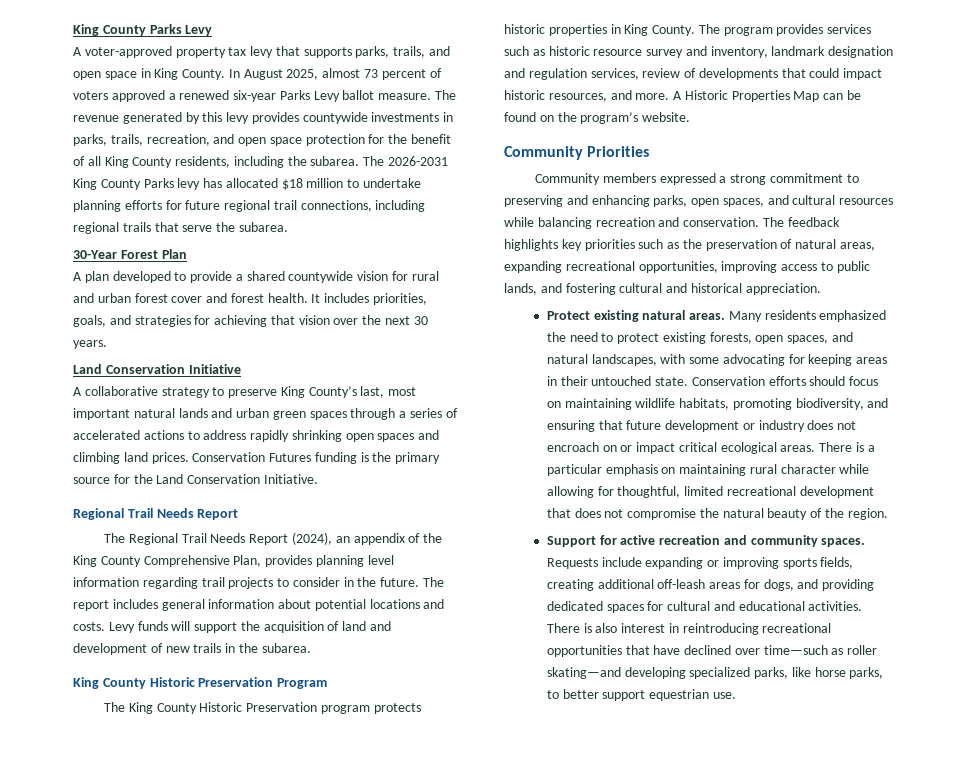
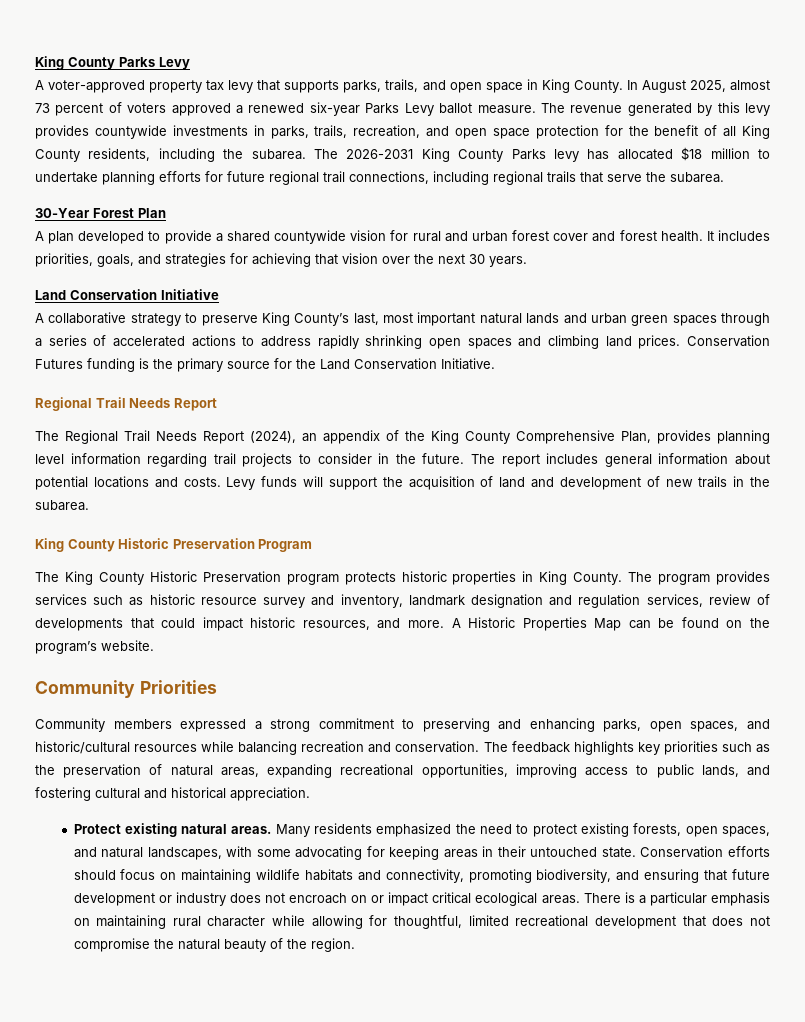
- Community members expressed a strong commitment to preserving and enhancing parks, open spaces, and cultural resources while balancing recreation and conservation.
+ Community members expressed a strong commitment to preserving and enhancing parks, open spaces, and historic/cultural resources while balancing recreation and conservation.
- Conservation efforts should focus on maintaining wildlife habitats, promoting biodiversity, and ensuring that future development or industry does not encroach on or impact critical ecological areas.
+ Conservation efforts should focus on maintaining wildlife habitats and connectivity, promoting biodiversity, and ensuring that future development or industry does not encroach on or impact critical ecological areas.
- Support for active recreation and community spaces. Requests include expanding or improving sports fields, creating additional off-leash areas for dogs, and providing dedicated spaces for cultural and educational activities. There is also interest in reintroducing recreational opportunities that have declined over time—such as roller skating—and developing specialized parks, like horse parks, to better support equestrian use.

